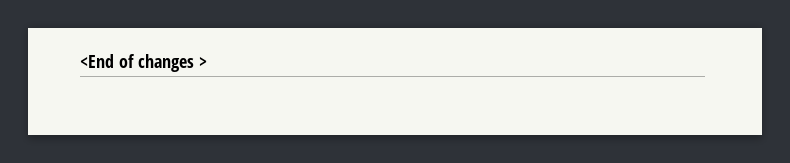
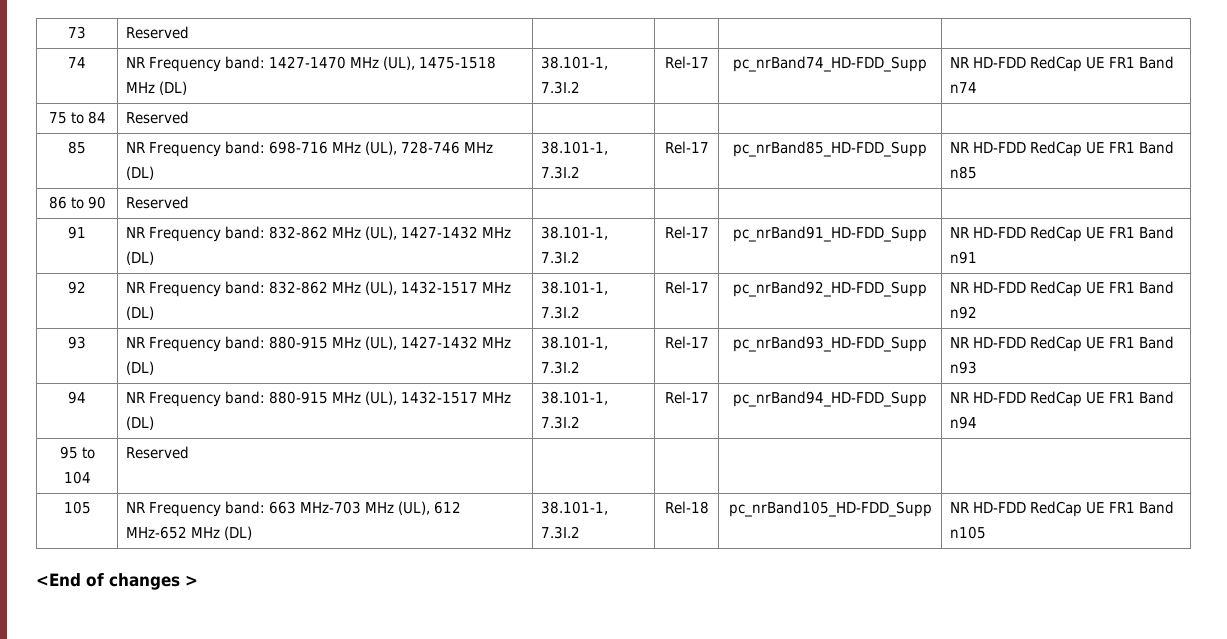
+ 73 | Reserved | | | |
+ 74 | NR Frequency band: 1427-1470 MHz (UL), 1475-1518 MHz (DL) | 38.101-1, 7.3I.2 | Rel-17 | pc_nrBand74_HD-FDD_Supp | NR HD-FDD RedCap UE FR1 Band n74
+ 75 to 84 | Reserved | | | |
+ 85 | NR Frequency band: 698-716 MHz (UL), 728-746 MHz (DL) | 38.101-1, 7.3I.2 | Rel-17 | pc_nrBand85_HD-FDD_Supp | NR HD-FDD RedCap UE FR1 Band n85
+ 86 to 90 | Reserved | | | |
+ 91 | NR Frequency band: 832-862 MHz (UL), 1427-1432 MHz (DL) | 38.101-1, 7.3I.2 | Rel-17 | pc_nrBand91_HD-FDD_Supp | NR HD-FDD RedCap UE FR1 Band n91
+ 92 | NR Frequency band: 832-862 MHz (UL), 1432-1517 MHz (DL) | 38.101-1, 7.3I.2 | Rel-17 | pc_nrBand92_HD-FDD_Supp | NR HD-FDD RedCap UE FR1 Band n92
+ 93 | NR Frequency band: 880-915 MHz (UL), 1427-1432 MHz (DL) | 38.101-1, 7.3I.2 | Rel-17 | pc_nrBand93_HD-FDD_Supp | NR HD-FDD RedCap UE FR1 Band n93
+ 94 | NR Frequency band: 880-915 MHz (UL), 1432-1517 MHz (DL) | 38.101-1, 7.3I.2 | Rel-17 | pc_nrBand94_HD-FDD_Supp | NR HD-FDD RedCap UE FR1 Band n94
+ 95 to 104 | Reserved | | | |
+ 105 | NR Frequency band: 663 MHz-703 MHz (UL), 612 MHz-652 MHz (DL) | 38.101-1, 7.3I.2 | Rel-18 | pc_nrBand105_HD-FDD_Supp | NR HD-FDD RedCap UE FR1 Band n105

